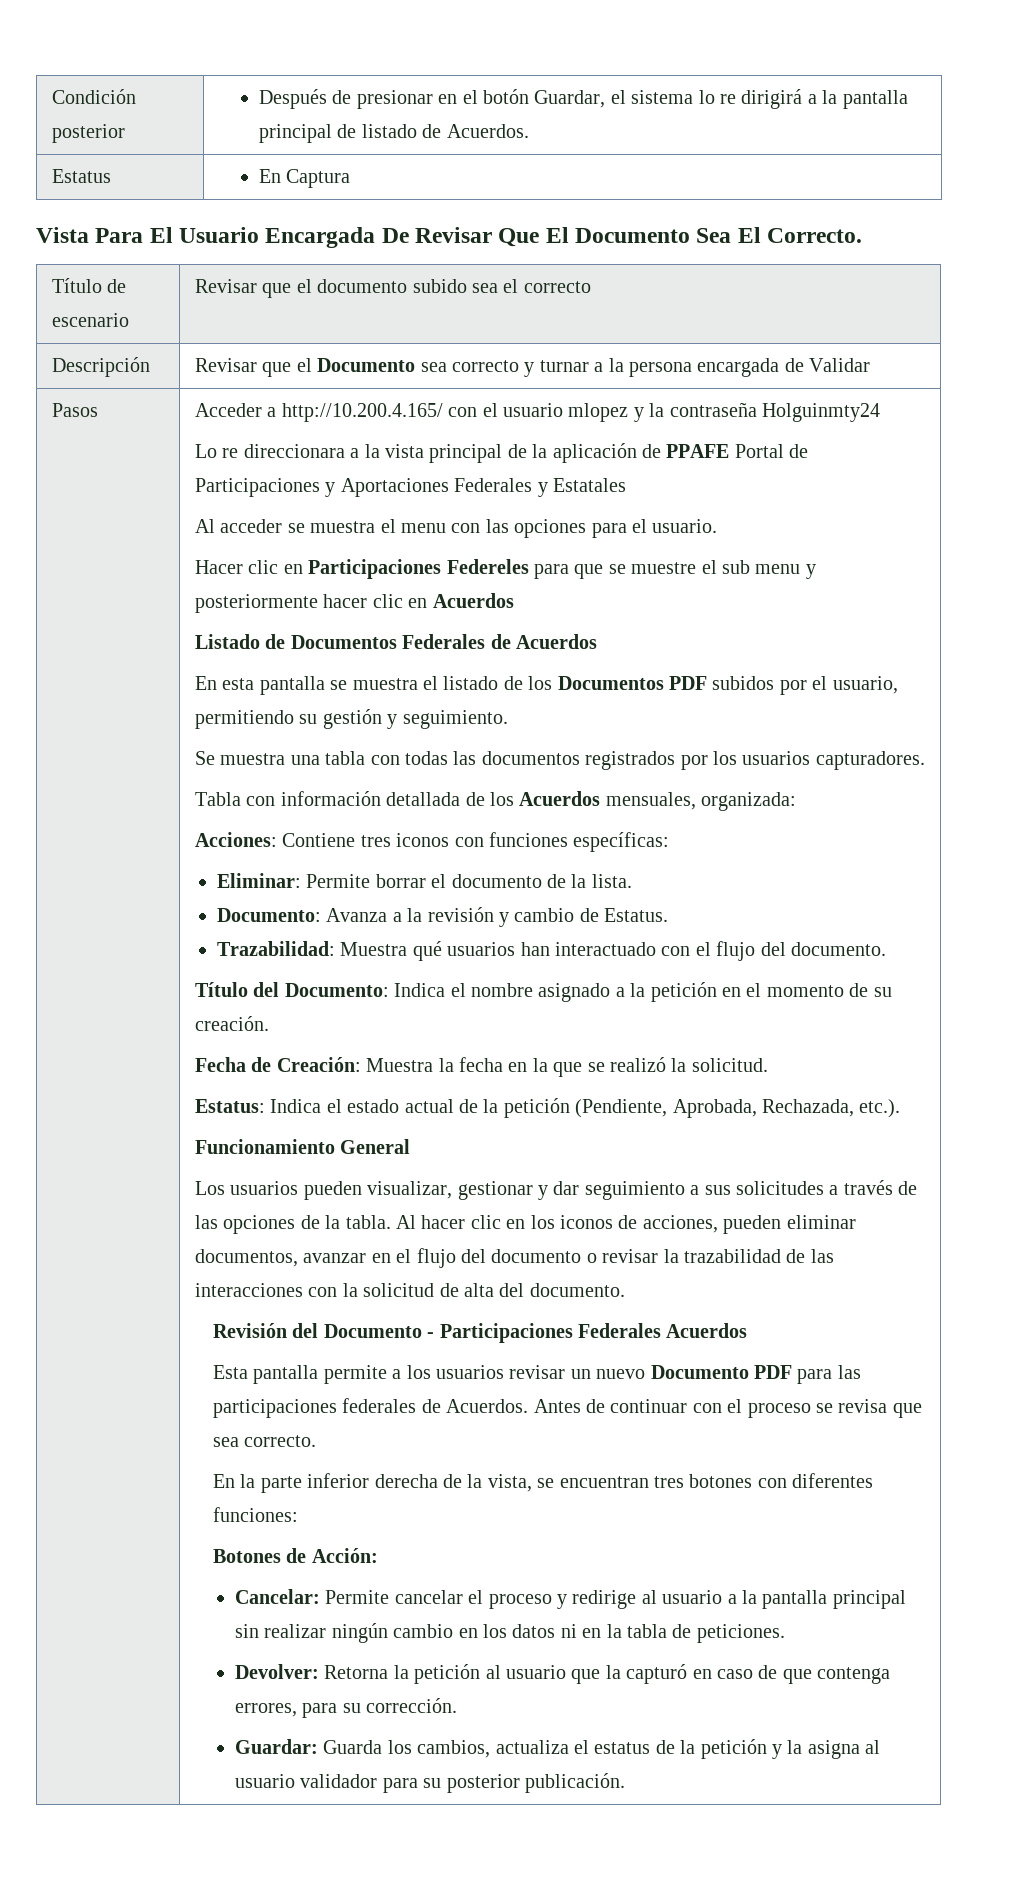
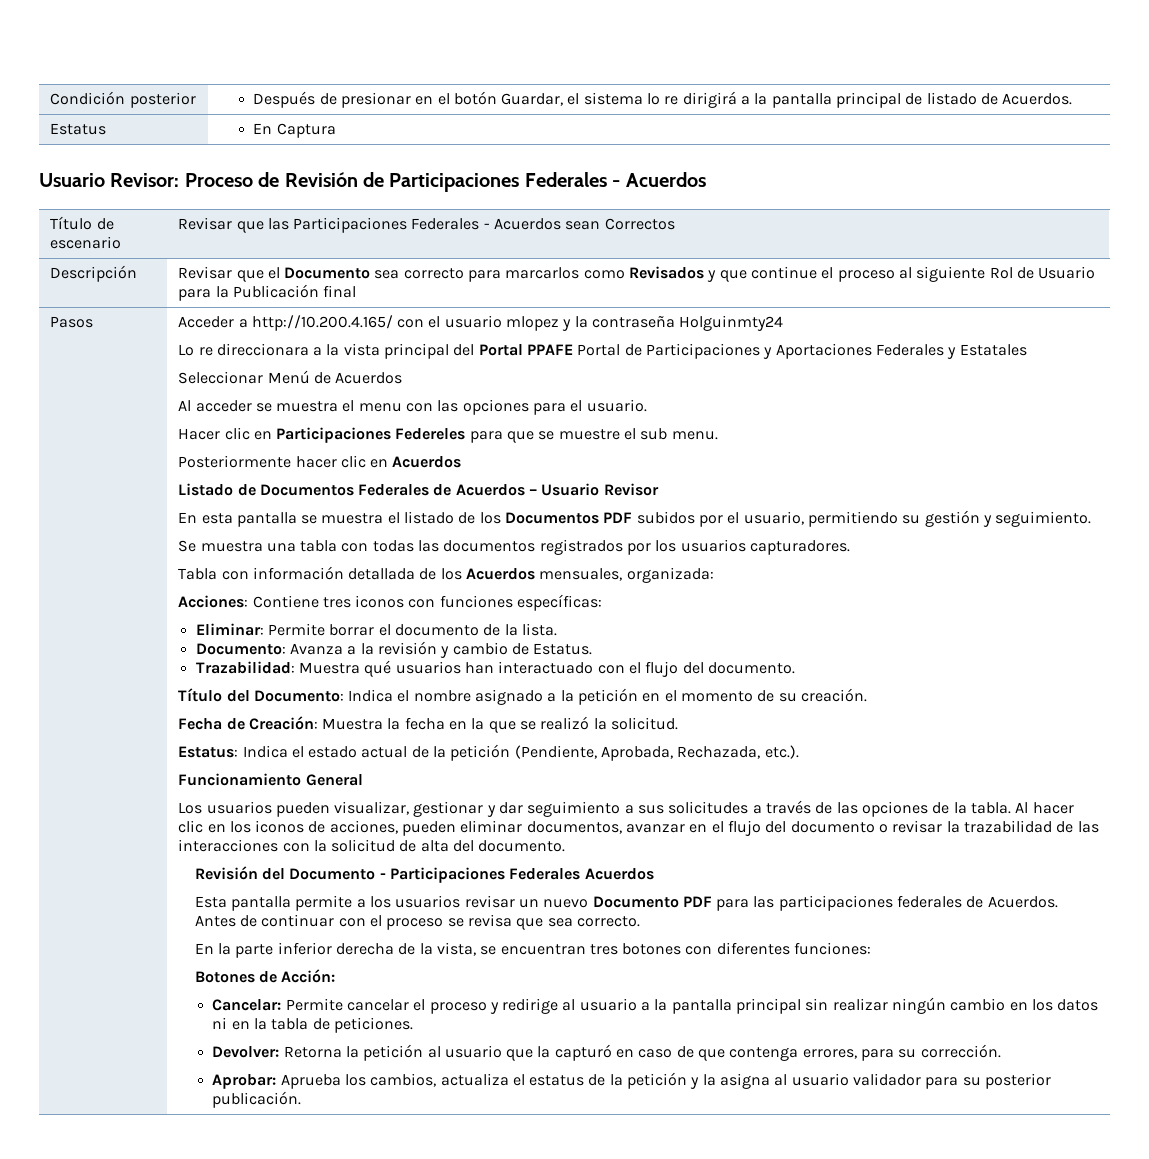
- Vista Para El Usuario Encargada De Revisar Que El Documento Sea El Correcto.
+ Usuario Revisor: Proceso de Revisión de Participaciones Federales - Acuerdos
- Título de escenario | Revisar que el documento subido sea el correcto
+ Título de escenario | Revisar que las Participaciones Federales - Acuerdos sean Correctos
- Descripción | Revisar que el Documento sea correcto y turnar a la persona encargada de Validar
+ Descripción | Revisar que el Documento sea correcto para marcarlos como Revisados y que continue el proceso al siguiente Rol de Usuario para la Publicación final
- Lo re direccionara a la vista principal de la aplicación de PPAFE Portal de Participaciones y Aportaciones Federales y Estatales
+ Lo re direccionara a la vista principal del Portal PPAFE Portal de Participaciones y Aportaciones Federales y Estatales
+ Seleccionar Menú de Acuerdos
- Hacer clic en Participaciones Federeles para que se muestre el sub menu y posteriormente hacer clic en Acuerdos
+ Hacer clic en Participaciones Federeles para que se muestre el sub menu.
+ Posteriormente hacer clic en Acuerdos
- Listado de Documentos Federales de Acuerdos
+ Listado de Documentos Federales de Acuerdos – Usuario Revisor
- Guardar: Guarda los cambios, actualiza el estatus de la petición y la asigna al usuario validador para su posterior publicación.
+ Aprobar: Aprueba los cambios, actualiza el estatus de la petición y la asigna al usuario validador para su posterior publicación.

